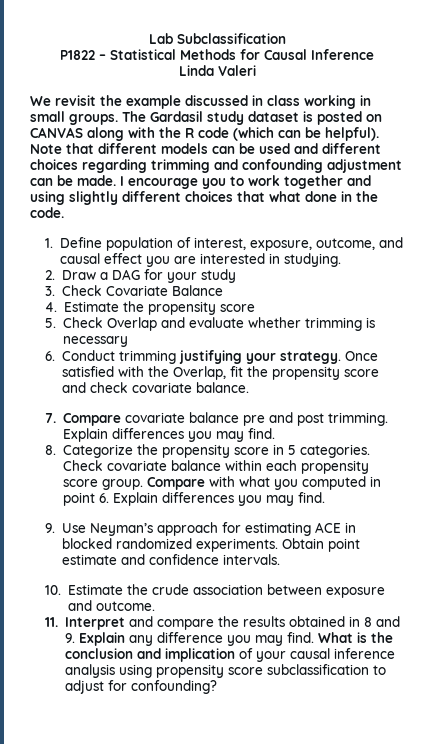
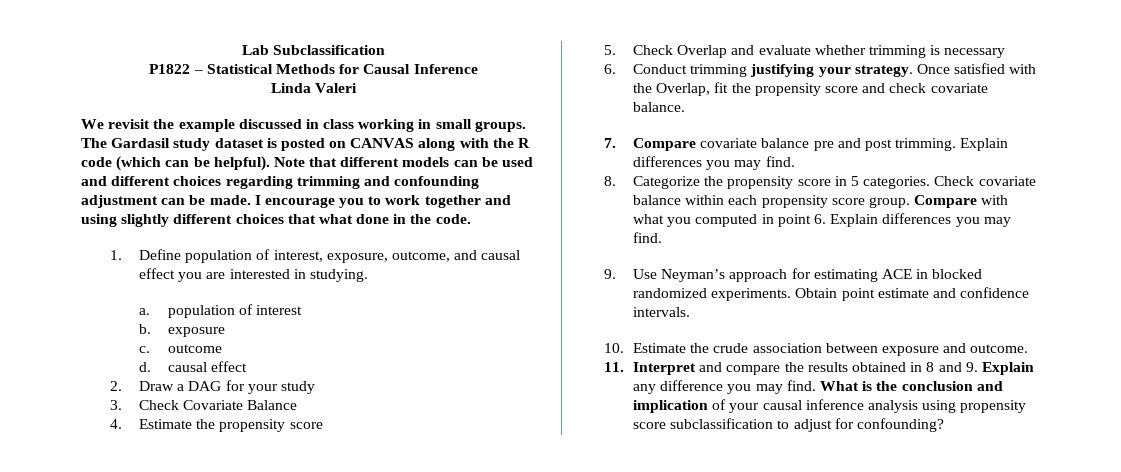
+ a. population of interest
+ b. exposure
+ c. outcome
+ d. causal effect

